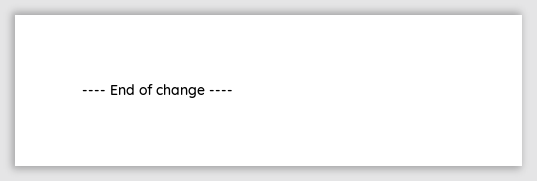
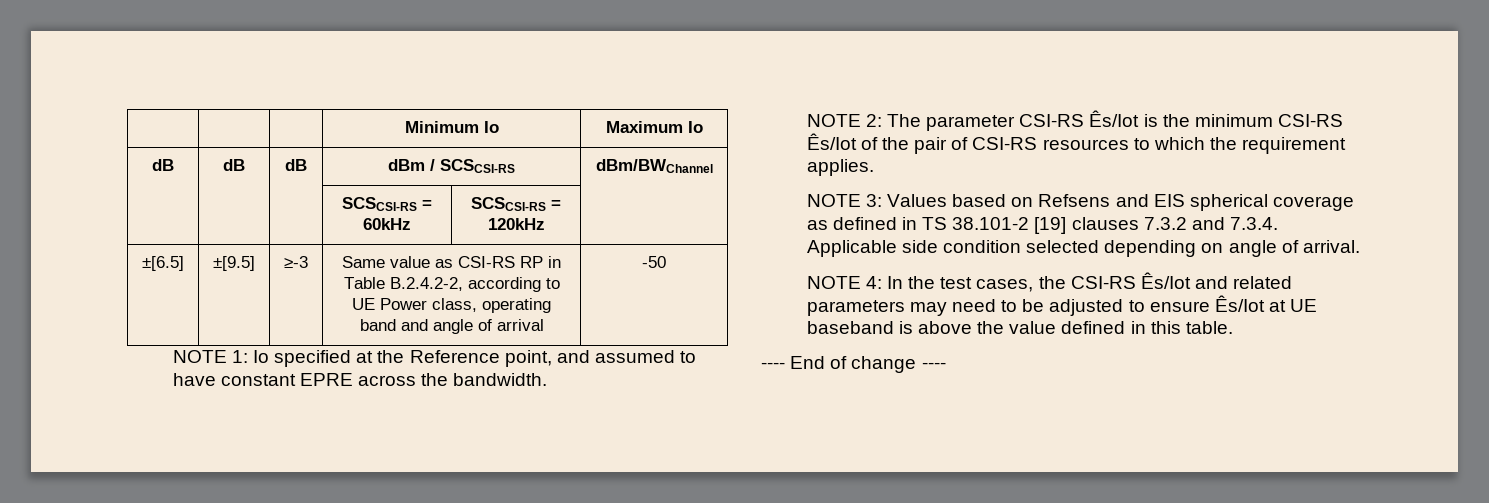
+ | | | Minimum Io | Maximum Io
+ dB | dB | dB | dBm / SCSCSI-RS | dBm/BWChannel
+ | | | SCSCSI-RS = 60kHz | SCSCSI-RS = 120kHz |
+ ±[6.5] | ±[9.5] | ≥-3 | Same value as CSI-RS RP in Table B.2.4.2-2, according to UE Power class, operating band and angle of arrival | -50
+ NOTE 1: Io specified at the Reference point, and assumed to have constant EPRE across the bandwidth.
+ NOTE 2: The parameter CSI-RS Ês/Iot is the minimum CSI-RS Ês/Iot of the pair of CSI-RS resources to which the requirement applies.
+ NOTE 3: Values based on Refsens and EIS spherical coverage as defined in TS 38.101-2 [19] clauses 7.3.2 and 7.3.4. Applicable side condition selected depending on angle of arrival.
+ NOTE 4: In the test cases, the CSI-RS Ês/Iot and related parameters may need to be adjusted to ensure Ês/Iot at UE baseband is above the value defined in this table.

